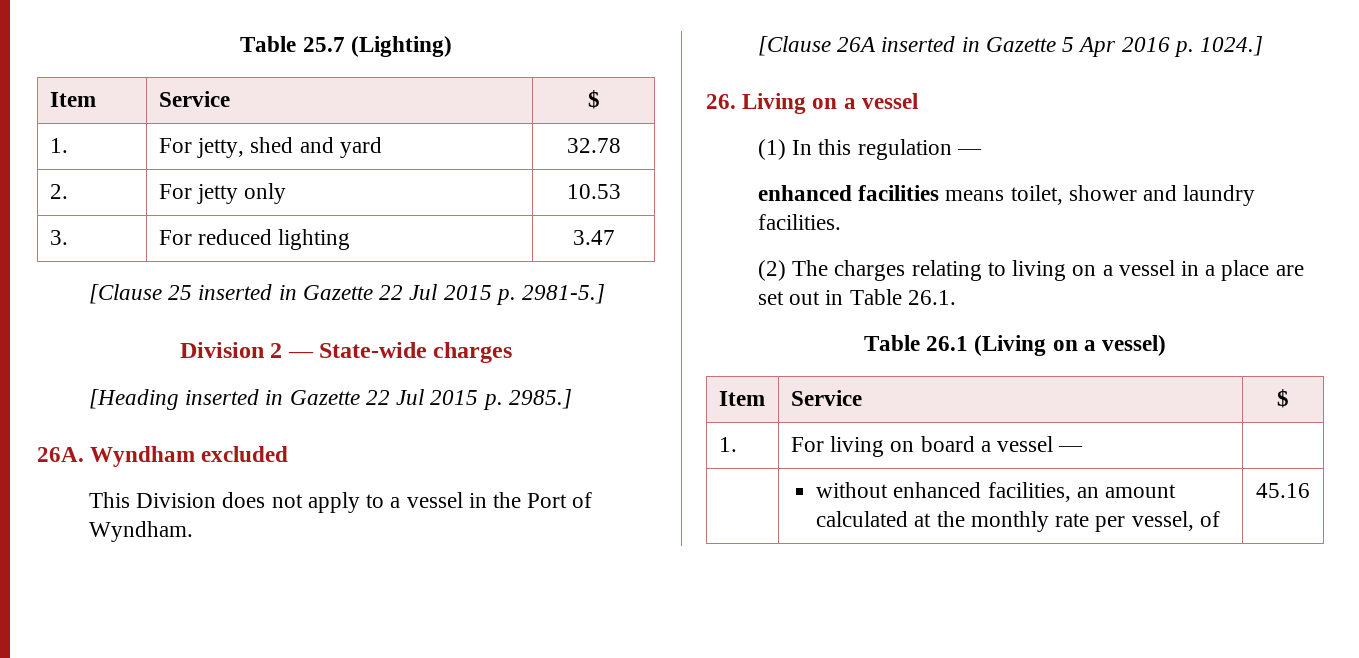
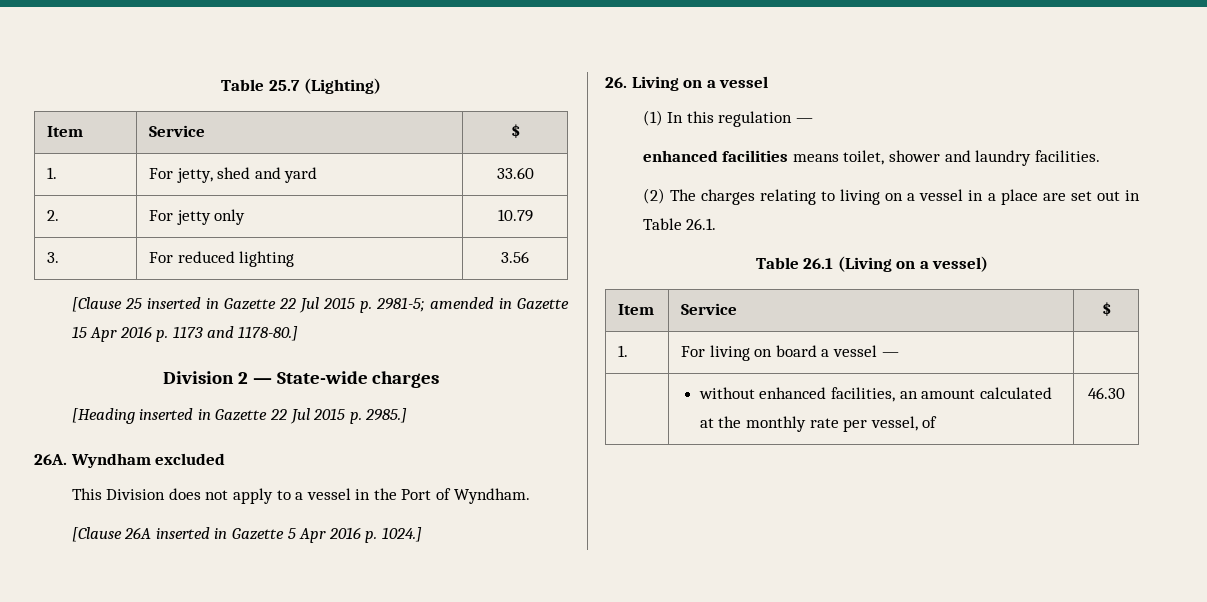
- 1. | For jetty, shed and yard | 32.78
+ 1. | For jetty, shed and yard | 33.60
- 2. | For jetty only | 10.53
+ 2. | For jetty only | 10.79
- 3. | For reduced lighting | 3.47
+ 3. | For reduced lighting | 3.56
- [Clause 25 inserted in Gazette 22 Jul 2015 p. 2981-5.]
+ [Clause 25 inserted in Gazette 22 Jul 2015 p. 2981-5; amended in Gazette 15 Apr 2016 p. 1173 and 1178-80.]
- | without enhanced facilities, an amount calculated at the monthly rate per vessel, of | 45.16
+ | without enhanced facilities, an amount calculated at the monthly rate per vessel, of | 46.30

